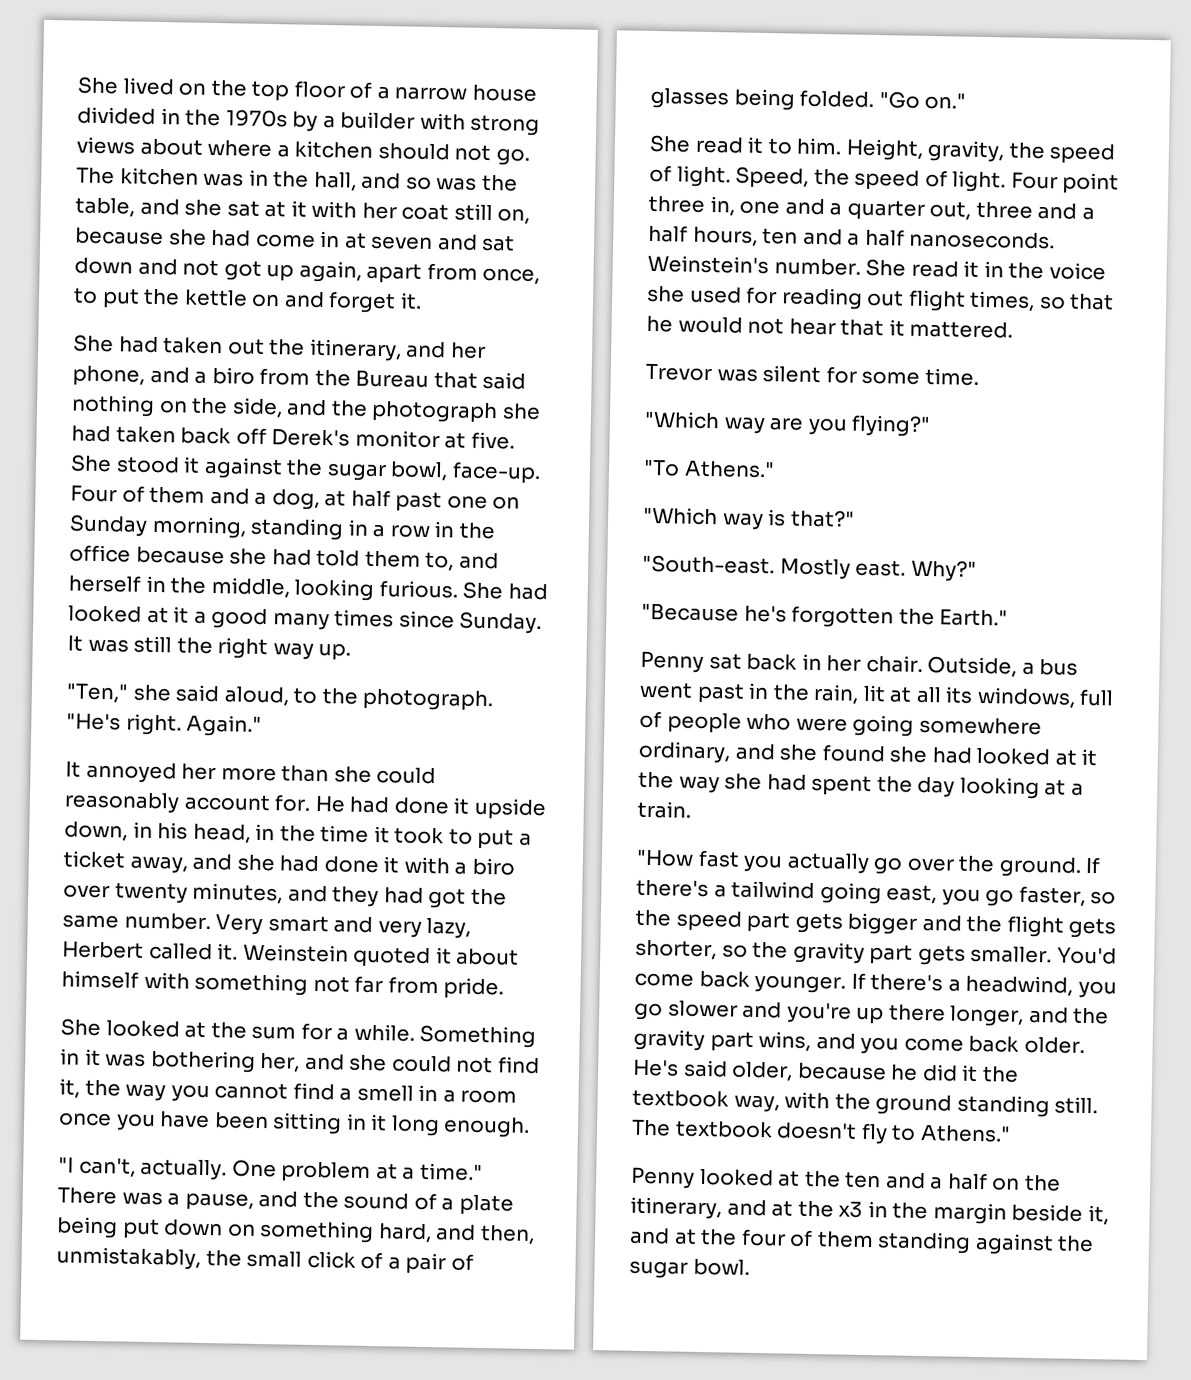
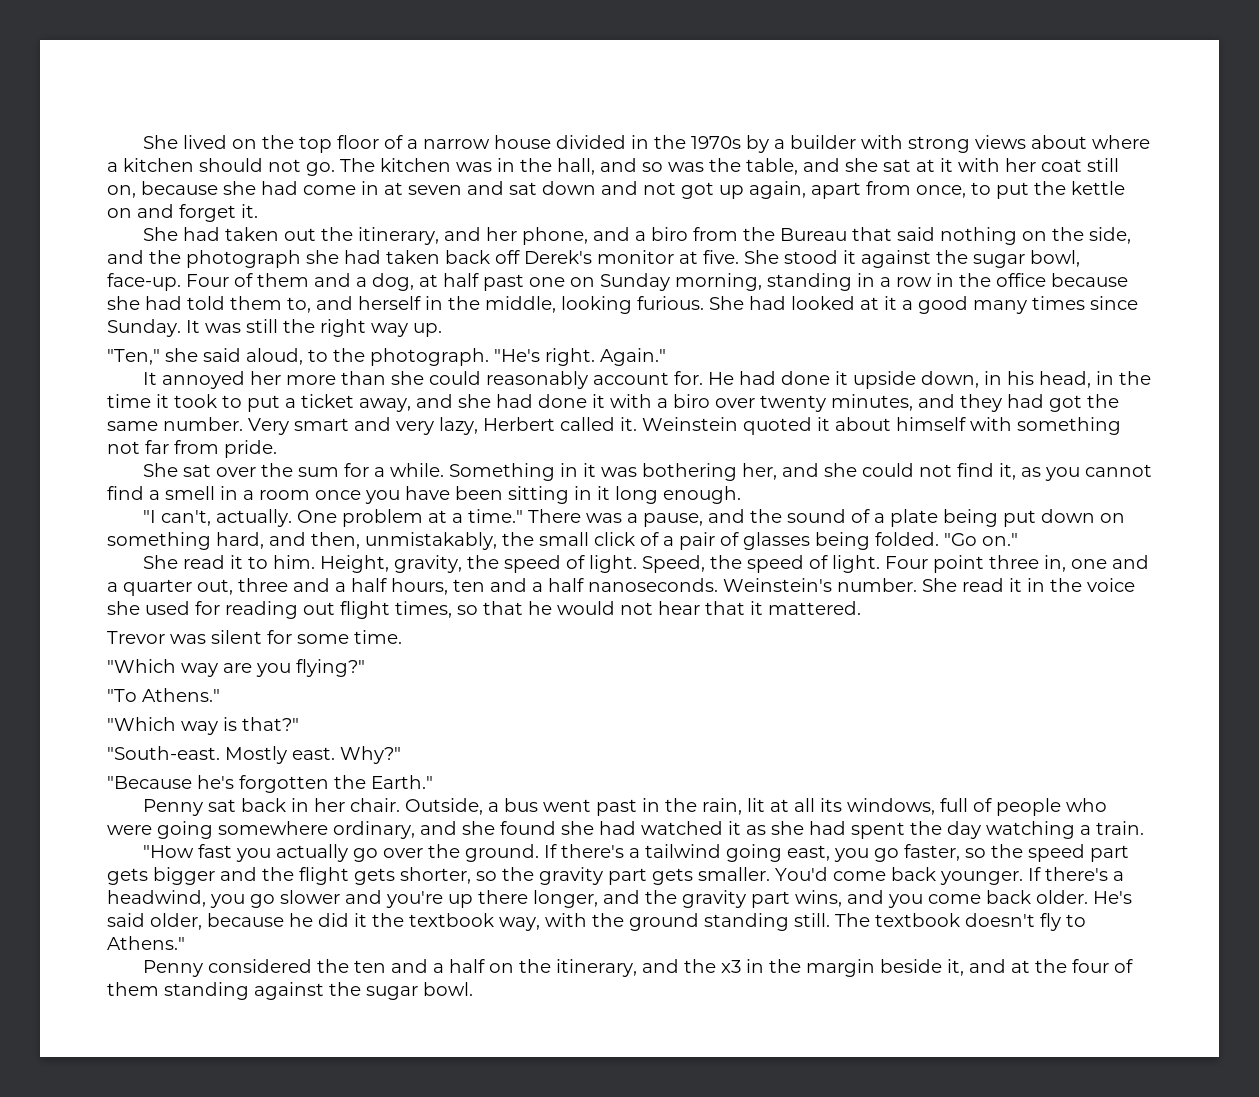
- She looked at the sum for a while.
+ She sat over the sum for a while.
- Something in it was bothering her, and she could not find it, the way you cannot find a smell in a room once you have been sitting in it long enough.
+ Something in it was bothering her, and she could not find it, as you cannot find a smell in a room once you have been sitting in it long enough.
- Outside, a bus went past in the rain, lit at all its windows, full of people who were going somewhere ordinary, and she found she had looked at it the way she had spent the day looking at a train.
+ Outside, a bus went past in the rain, lit at all its windows, full of people who were going somewhere ordinary, and she found she had watched it as she had spent the day watching a train.
- Penny looked at the ten and a half on the itinerary, and at the x3 in the margin beside it, and at the four of them standing against the sugar bowl.
+ Penny considered the ten and a half on the itinerary, and the x3 in the margin beside it, and at the four of them standing against the sugar bowl.

